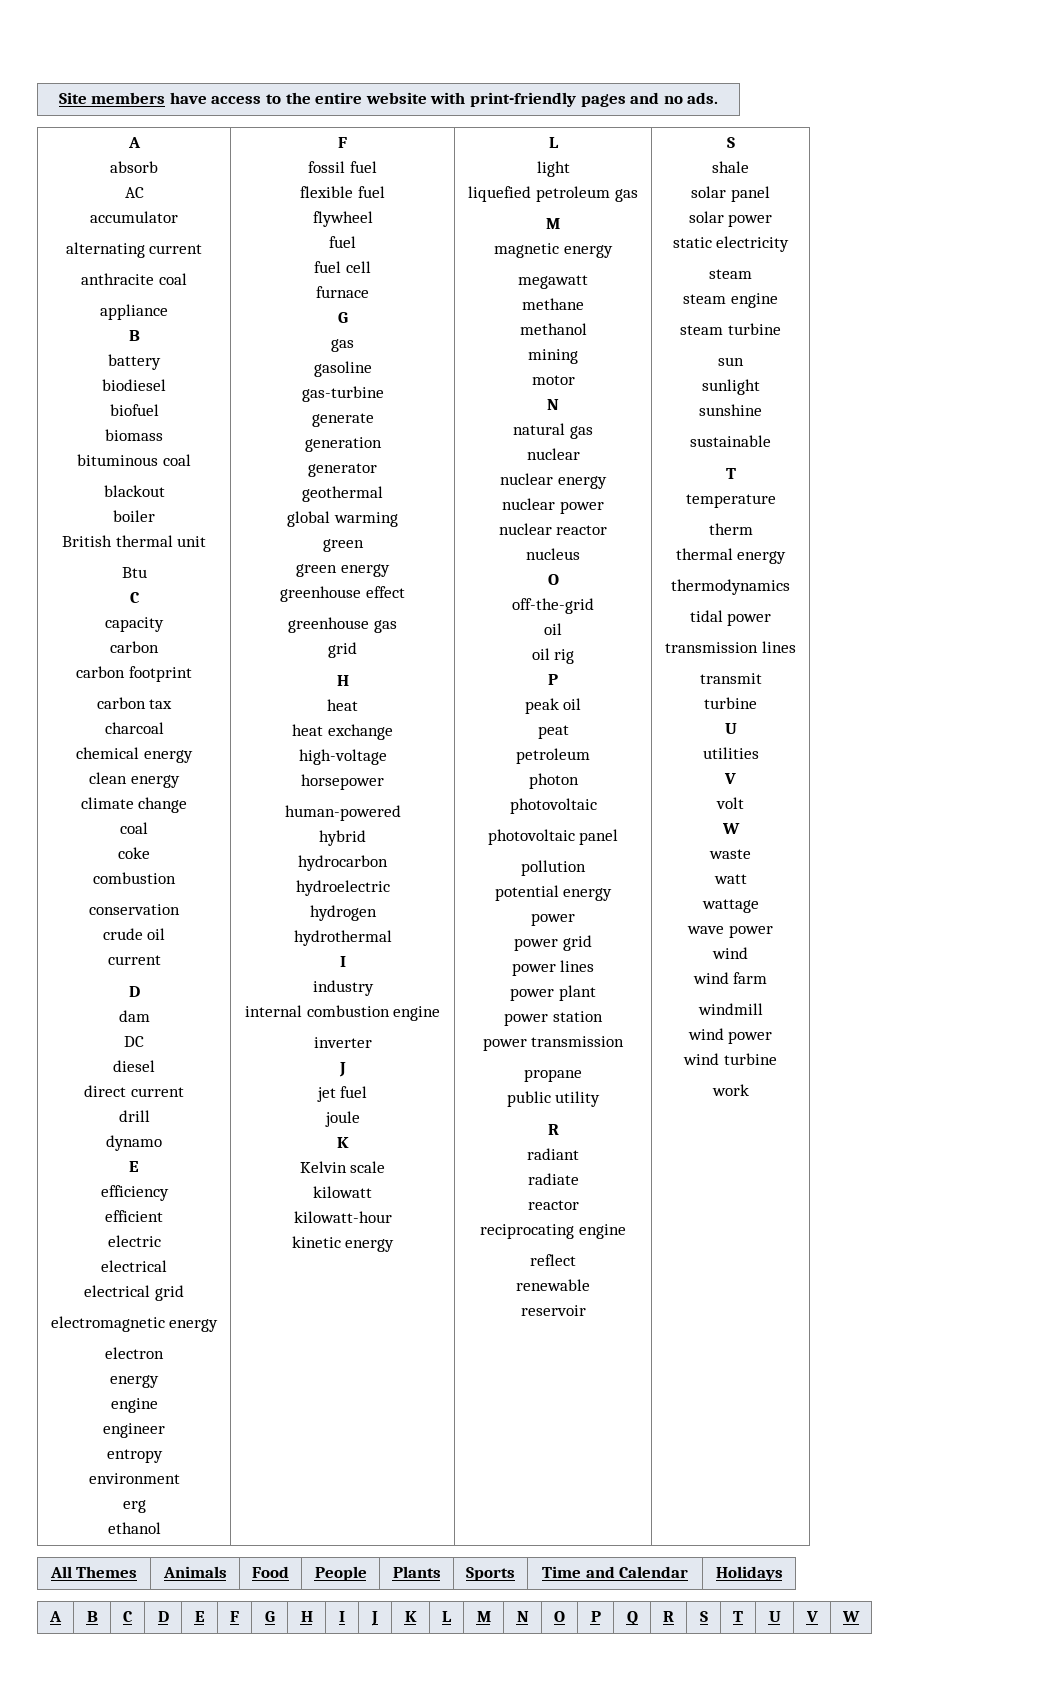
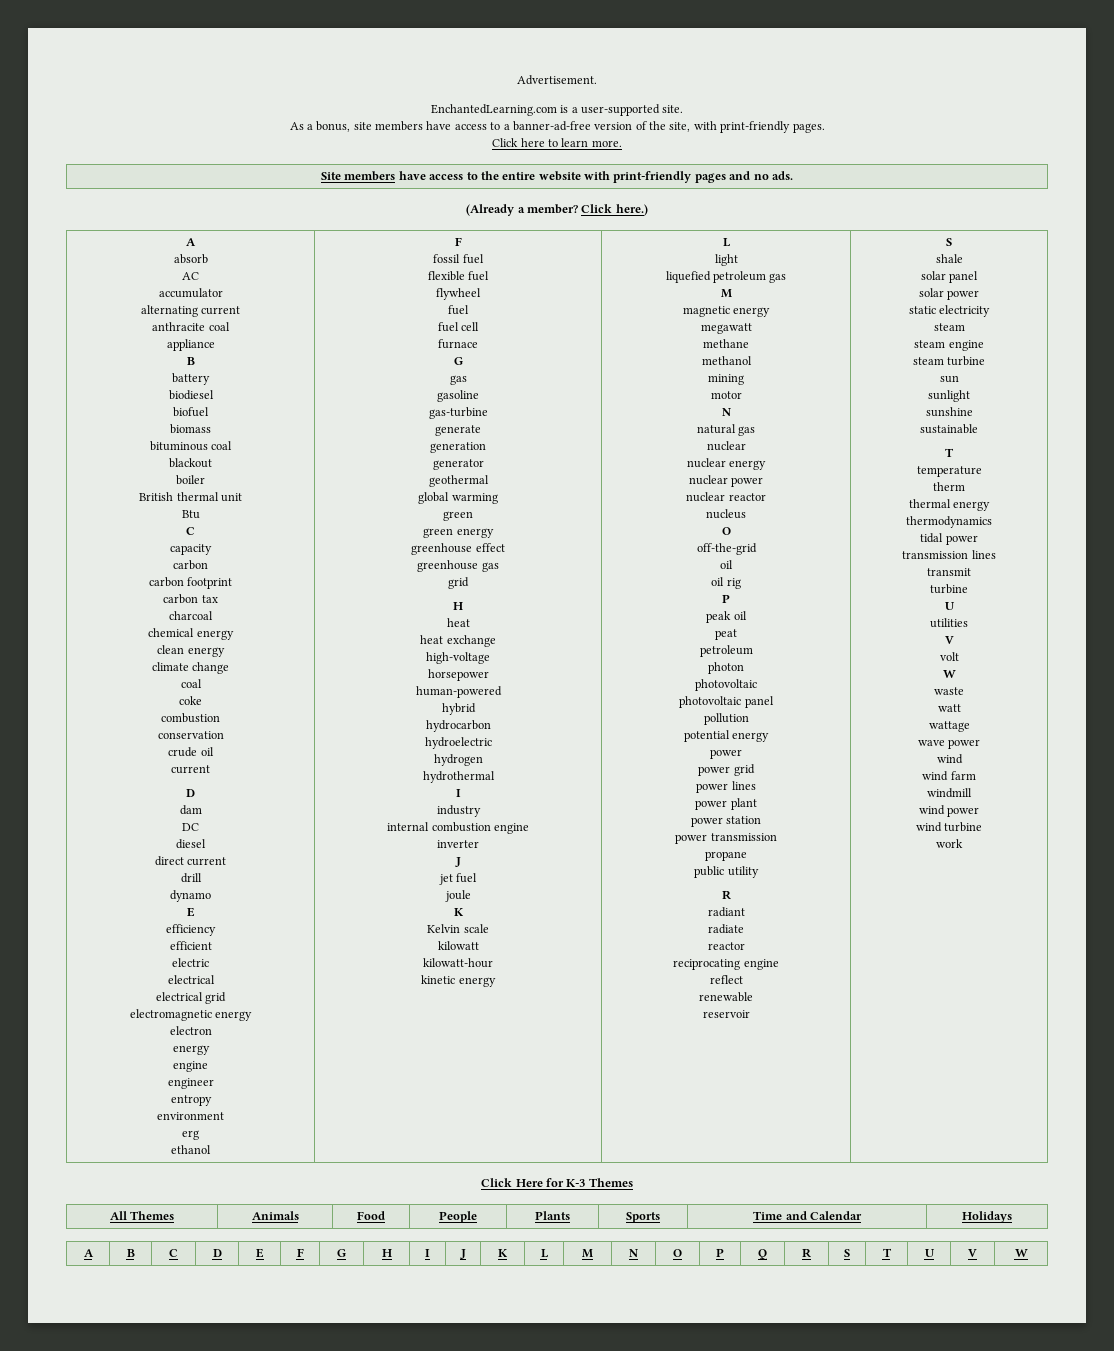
+ Advertisement.
+ EnchantedLearning.com is a user-supported site.
+ As a bonus, site members have access to a banner-ad-free version of the site, with print-friendly pages.
+ Click here to learn more.
+ (Already a member? Click here.)
+ Click Here for K-3 Themes

